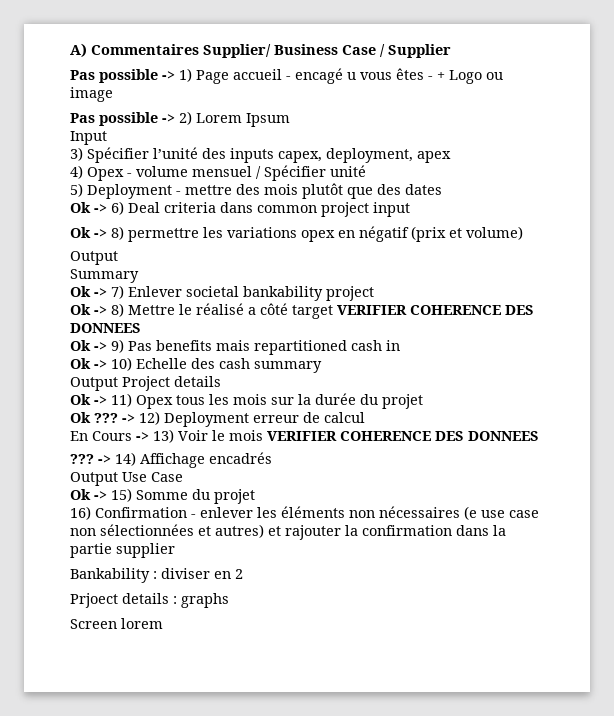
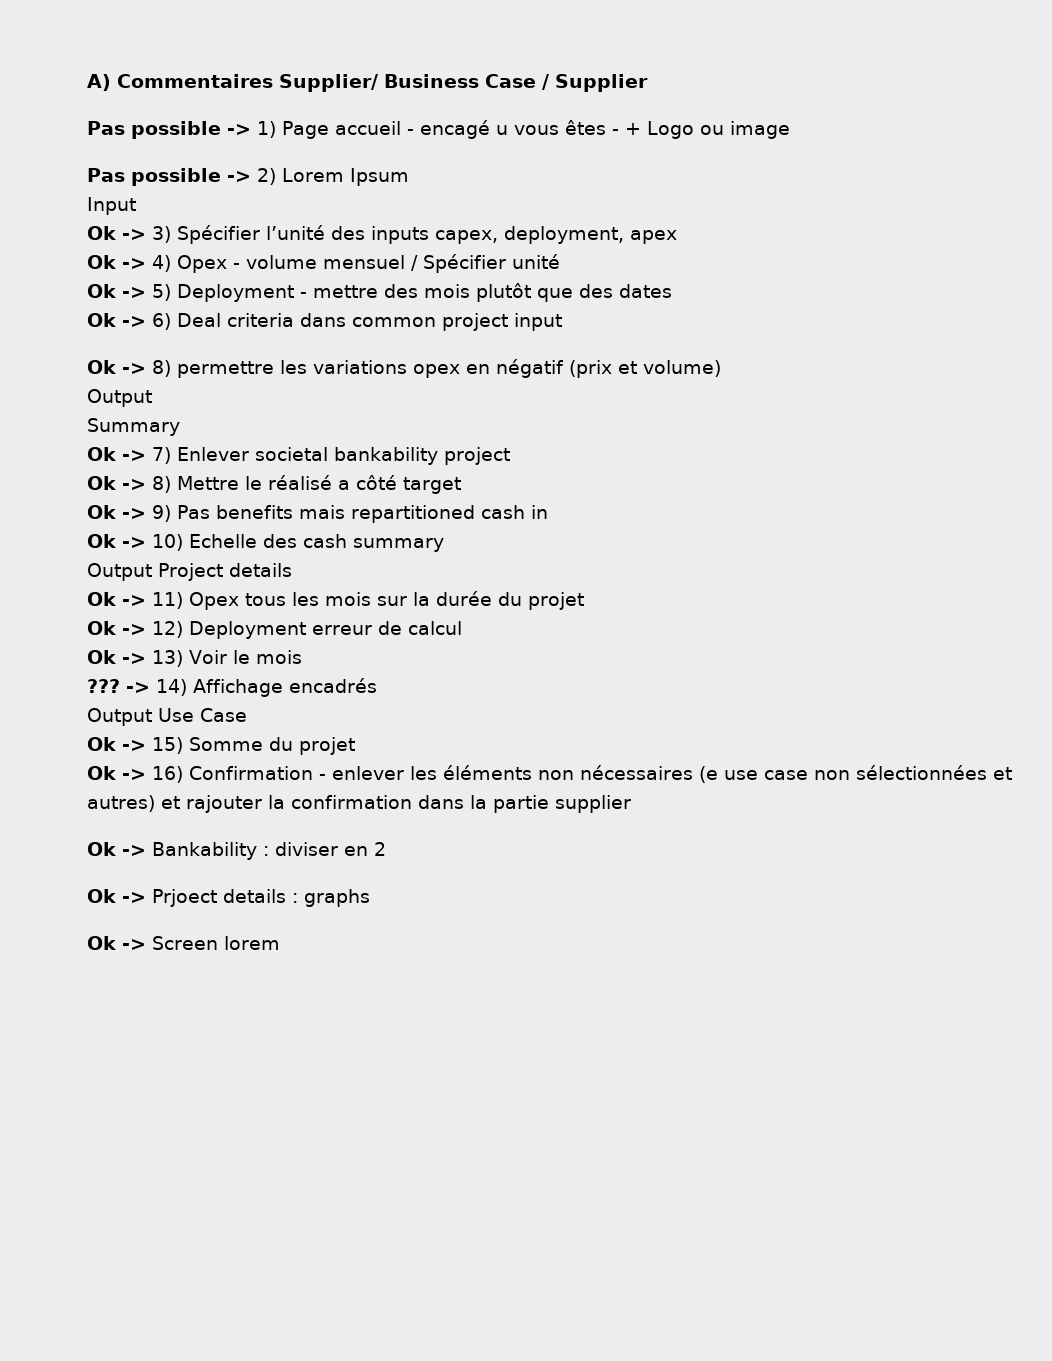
- 3) Spécifier l’unité des inputs capex, deployment, apex
+ Ok -> 3) Spécifier l’unité des inputs capex, deployment, apex
- 4) Opex - volume mensuel / Spécifier unité
+ Ok -> 4) Opex - volume mensuel / Spécifier unité
- 5) Deployment - mettre des mois plutôt que des dates
+ Ok -> 5) Deployment - mettre des mois plutôt que des dates
- Ok -> 8) Mettre le réalisé a côté target VERIFIER COHERENCE DES DONNEES
+ Ok -> 8) Mettre le réalisé a côté target
- Ok ??? -> 12) Deployment erreur de calcul
+ Ok -> 12) Deployment erreur de calcul
- En Cours -> 13) Voir le mois VERIFIER COHERENCE DES DONNEES
+ Ok -> 13) Voir le mois
- 16) Confirmation - enlever les éléments non nécessaires (e use case non sélectionnées et autres) et rajouter la confirmation dans la partie supplier
+ Ok -> 16) Confirmation - enlever les éléments non nécessaires (e use case non sélectionnées et autres) et rajouter la confirmation dans la partie supplier
- Bankability : diviser en 2
+ Ok -> Bankability : diviser en 2
- Prjoect details : graphs
+ Ok -> Prjoect details : graphs
- Screen lorem
+ Ok -> Screen lorem

